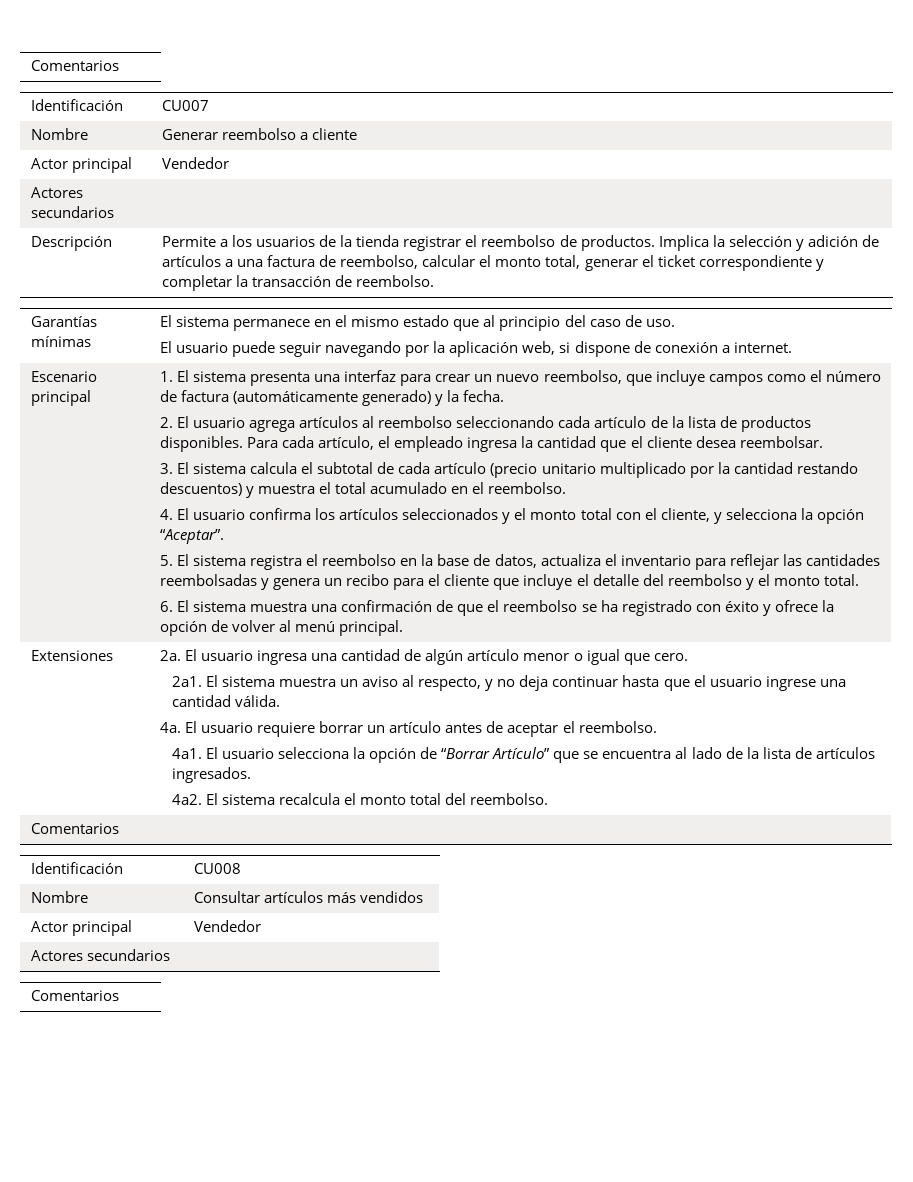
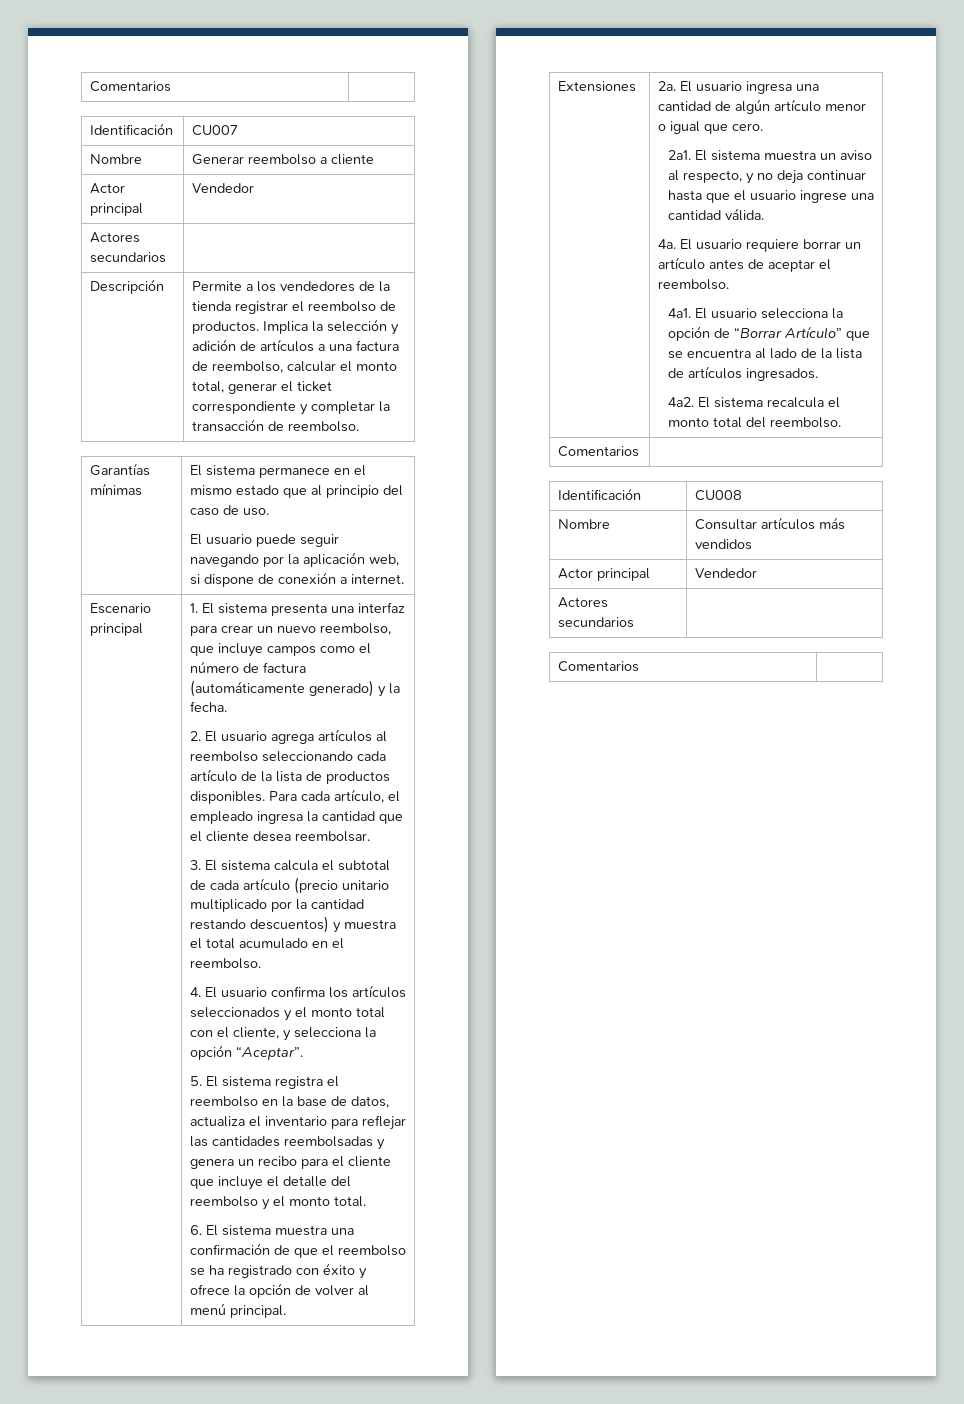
- Descripción | Permite a los usuarios de la tienda registrar el reembolso de productos. Implica la selección y adición de artículos a una factura de reembolso, calcular el monto total, generar el ticket correspondiente y completar la transacción de reembolso.
+ Descripción | Permite a los vendedores de la tienda registrar el reembolso de productos. Implica la selección y adición de artículos a una factura de reembolso, calcular el monto total, generar el ticket correspondiente y completar la transacción de reembolso.

